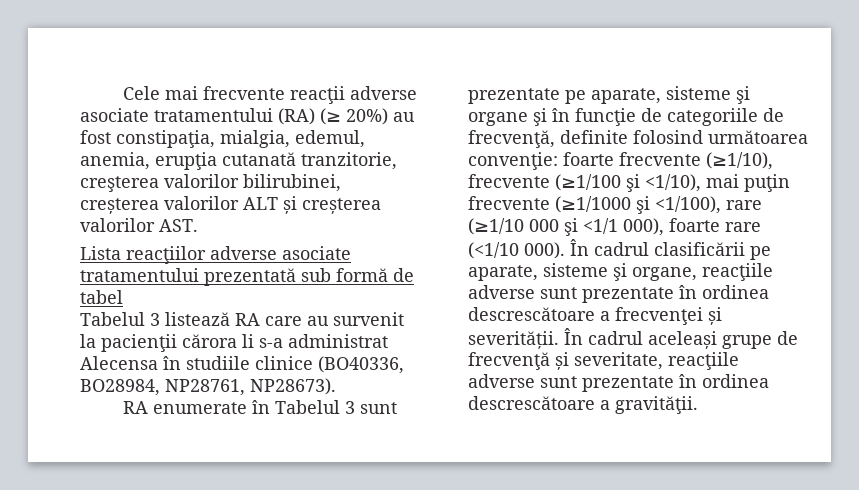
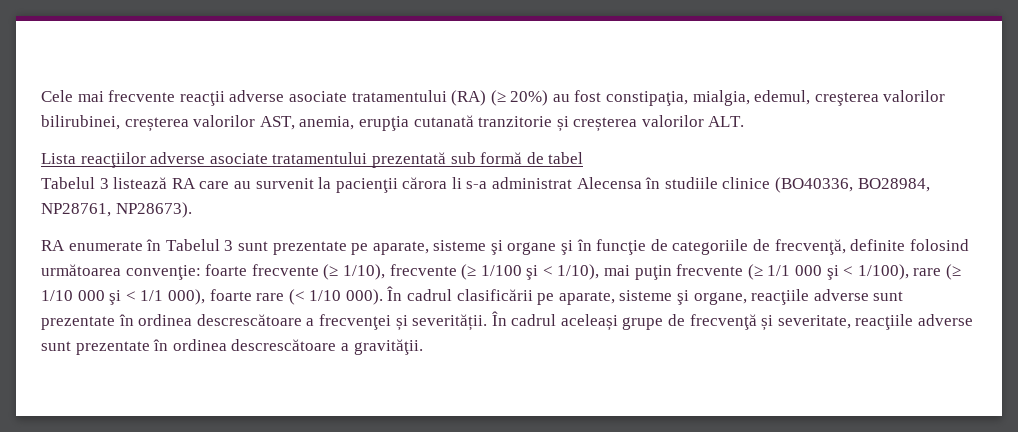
- Cele mai frecvente reacţii adverse asociate tratamentului (RA) (≥ 20%) au fost constipaţia, mialgia, edemul, anemia, erupţia cutanată tranzitorie, creşterea valorilor bilirubinei, creșterea valorilor ALT și creșterea valorilor AST.
+ Cele mai frecvente reacţii adverse asociate tratamentului (RA) (≥ 20%) au fost constipaţia, mialgia, edemul, creşterea valorilor bilirubinei, creșterea valorilor AST, anemia, erupţia cutanată tranzitorie și creșterea valorilor ALT.
- RA enumerate în Tabelul 3 sunt prezentate pe aparate, sisteme şi organe şi în funcţie de categoriile de frecvenţă, definite folosind următoarea convenţie: foarte frecvente (≥1/10), frecvente (≥1/100 şi <1/10), mai puţin frecvente (≥1/1000 şi <1/100), rare (≥1/10 000 şi <1/1 000), foarte rare (<1/10 000).
+ RA enumerate în Tabelul 3 sunt prezentate pe aparate, sisteme şi organe şi în funcţie de categoriile de frecvenţă, definite folosind următoarea convenţie: foarte frecvente (≥ 1/10), frecvente (≥ 1/100 şi < 1/10), mai puţin frecvente (≥ 1/1 000 şi < 1/100), rare (≥ 1/10 000 şi < 1/1 000), foarte rare (< 1/10 000).

